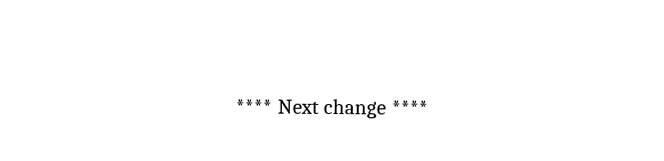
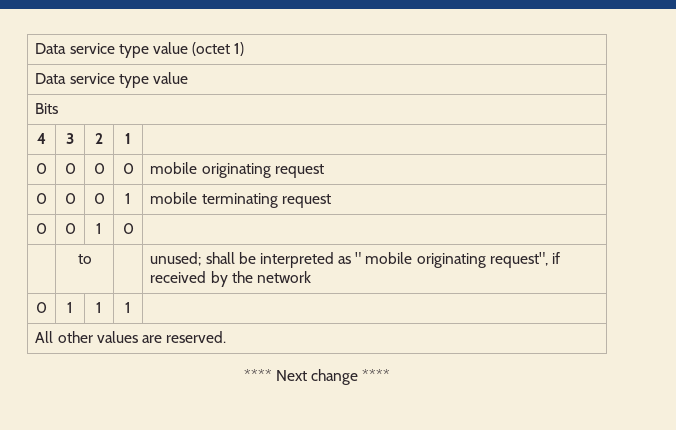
+ Data service type value (octet 1)
+ Data service type value
+ Bits
+ 4 | 3 | 2 | 1 |
+ 0 | 0 | 0 | 0 | mobile originating request
+ 0 | 0 | 0 | 1 | mobile terminating request
+ 0 | 0 | 1 | 0 |
+ | to | | unused; shall be interpreted as " mobile originating request", if received by the network
+ 0 | 1 | 1 | 1 |
+ All other values are reserved.

